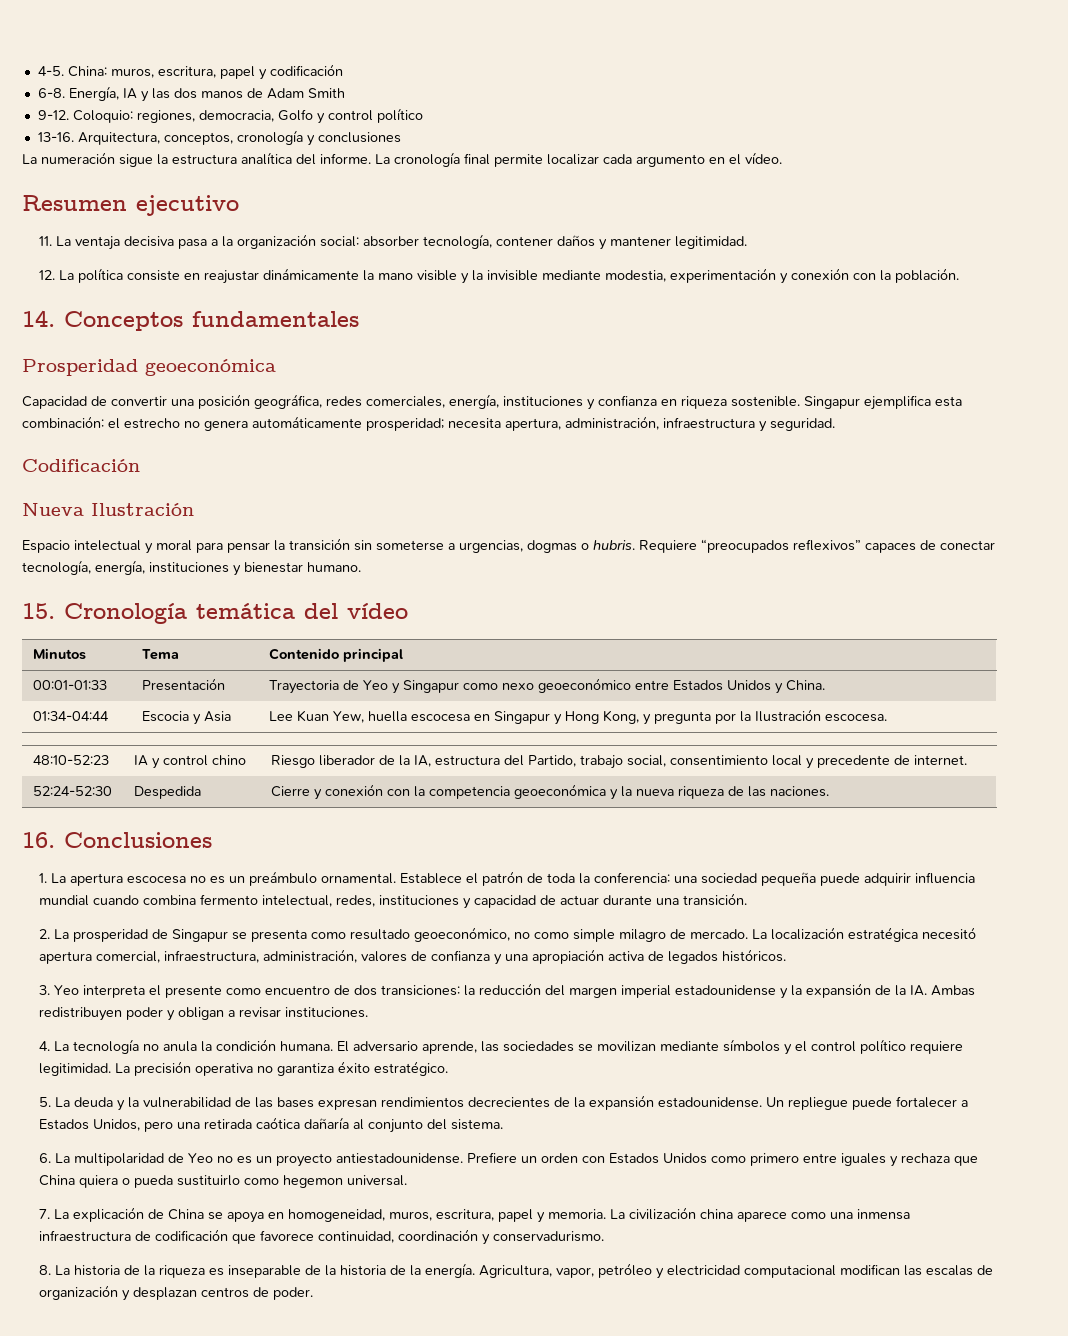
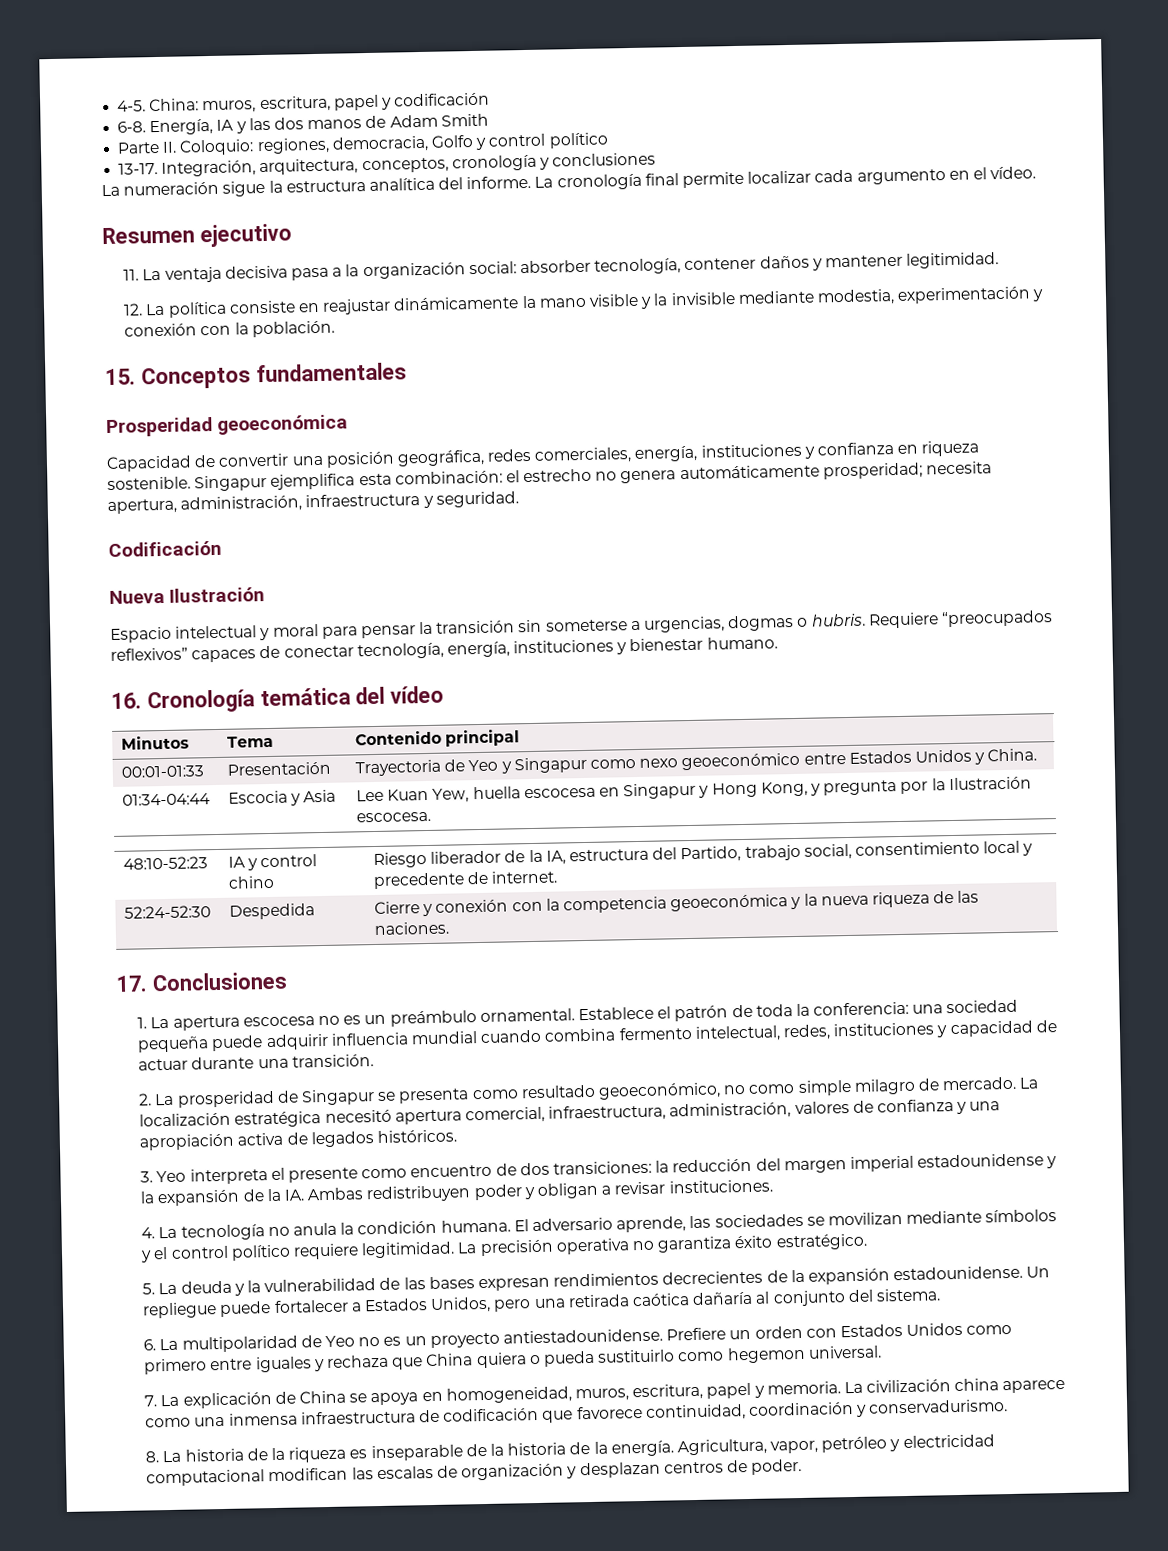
- 9-12. Coloquio: regiones, democracia, Golfo y control político
+ Parte II. Coloquio: regiones, democracia, Golfo y control político
- 13-16. Arquitectura, conceptos, cronología y conclusiones
+ 13-17. Integración, arquitectura, conceptos, cronología y conclusiones
- 14. Conceptos fundamentales
+ 15. Conceptos fundamentales
- 15. Cronología temática del vídeo
+ 16. Cronología temática del vídeo
- 16. Conclusiones
+ 17. Conclusiones

